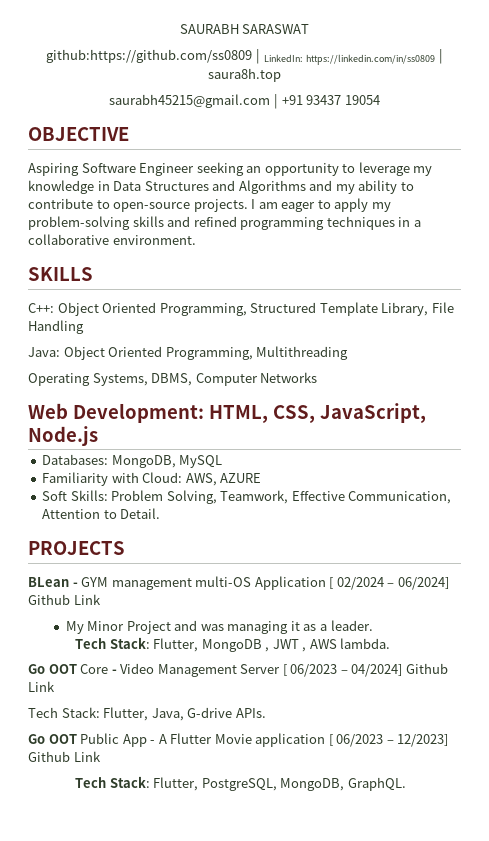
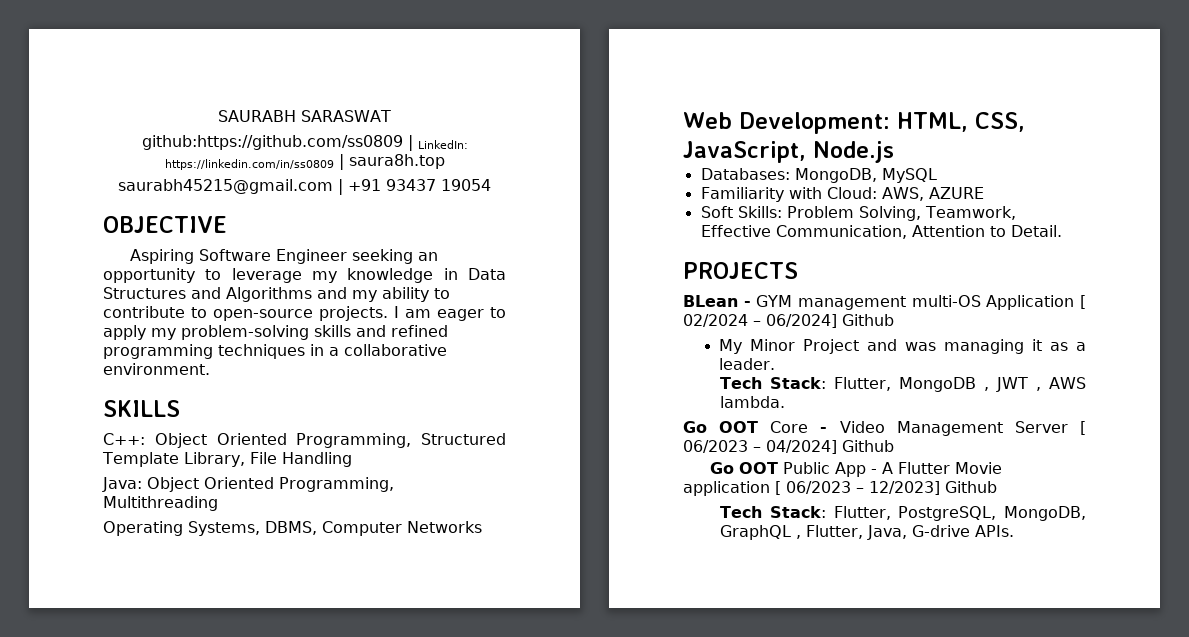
- BLean - GYM management multi-OS Application [ 02/2024 – 06/2024] Github Link
+ BLean - GYM management multi-OS Application [ 02/2024 – 06/2024] Github
- Go OOT Core - Video Management Server [ 06/2023 – 04/2024] Github Link
- Tech Stack: Flutter, Java, G-drive APIs.
+ Go OOT Core - Video Management Server [ 06/2023 – 04/2024] Github
- Go OOT Public App - A Flutter Movie application [ 06/2023 – 12/2023] Github Link
+ Go OOT Public App - A Flutter Movie application [ 06/2023 – 12/2023] Github
- Tech Stack: Flutter, PostgreSQL, MongoDB, GraphQL.
+ Tech Stack: Flutter, PostgreSQL, MongoDB, GraphQL , Flutter, Java, G-drive APIs.

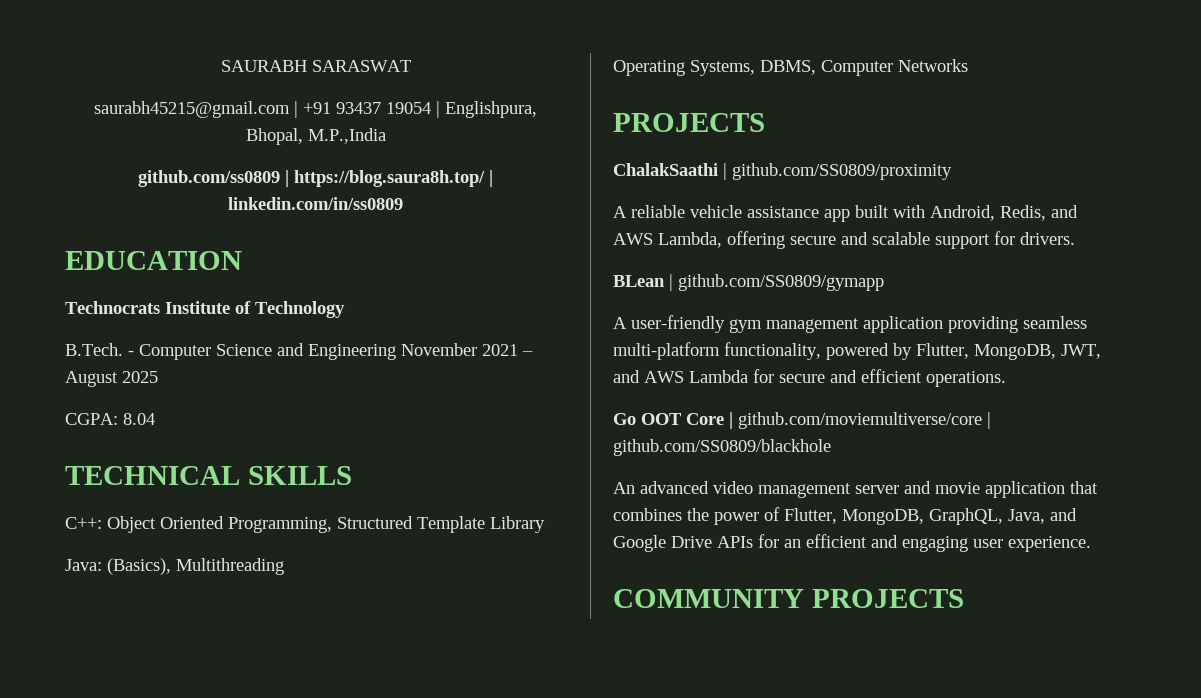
- github:https://github.com/ss0809 | LinkedIn: https://linkedin.com/in/ss0809 | saura8h.top
- saurabh45215@gmail.com | +91 93437 19054
- OBJECTIVE
- Aspiring Software Engineer seeking an opportunity to leverage my knowledge in Data Structures and Algorithms and my ability to contribute to open-source projects. I am eager to apply my problem-solving skills and refined programming techniques in a collaborative environment.
- SKILLS
+ saurabh45215@gmail.com | +91 93437 19054 | Englishpura, Bhopal, M.P.,India
+ github.com/ss0809 | https://blog.saura8h.top/ | linkedin.com/in/ss0809
+ EDUCATION
+ Technocrats Institute of Technology
+ B.Tech. - Computer Science and Engineering November 2021 – August 2025
+ CGPA: 8.04
+ TECHNICAL SKILLS
- C++: Object Oriented Programming, Structured Template Library, File Handling
- Java: Object Oriented Programming, Multithreading
+ C++: Object Oriented Programming, Structured Template Library
+ Java: (Basics), Multithreading
  Operating Systems, DBMS, Computer Networks
- Web Development: HTML, CSS, JavaScript, Node.js
- Databases: MongoDB, MySQL
- Familiarity with Cloud: AWS, AZURE
- Soft Skills: Problem Solving, Teamwork, Effective Communication, Attention to Detail.
  PROJECTS
- BLean - GYM management multi-OS Application [ 02/2024 – 06/2024] Github
- My Minor Project and was managing it as a leader.
- Tech Stack: Flutter, MongoDB , JWT , AWS lambda.
- Go OOT Core - Video Management Server [ 06/2023 – 04/2024] Github
- Go OOT Public App - A Flutter Movie application [ 06/2023 – 12/2023] Github
- Tech Stack: Flutter, PostgreSQL, MongoDB, GraphQL , Flutter, Java, G-drive APIs.
+ ChalakSaathi | github.com/SS0809/proximity
+ A reliable vehicle assistance app built with Android, Redis, and AWS Lambda, offering secure and scalable support for drivers.
+ BLean | github.com/SS0809/gymapp
+ A user-friendly gym management application providing seamless multi-platform functionality, powered by Flutter, MongoDB, JWT, and AWS Lambda for secure and efficient operations.
+ Go OOT Core | github.com/moviemultiverse/core | github.com/SS0809/blackhole
+ An advanced video management server and movie application that combines the power of Flutter, MongoDB, GraphQL, Java, and Google Drive APIs for an efficient and engaging user experience.
+ COMMUNITY PROJECTS

